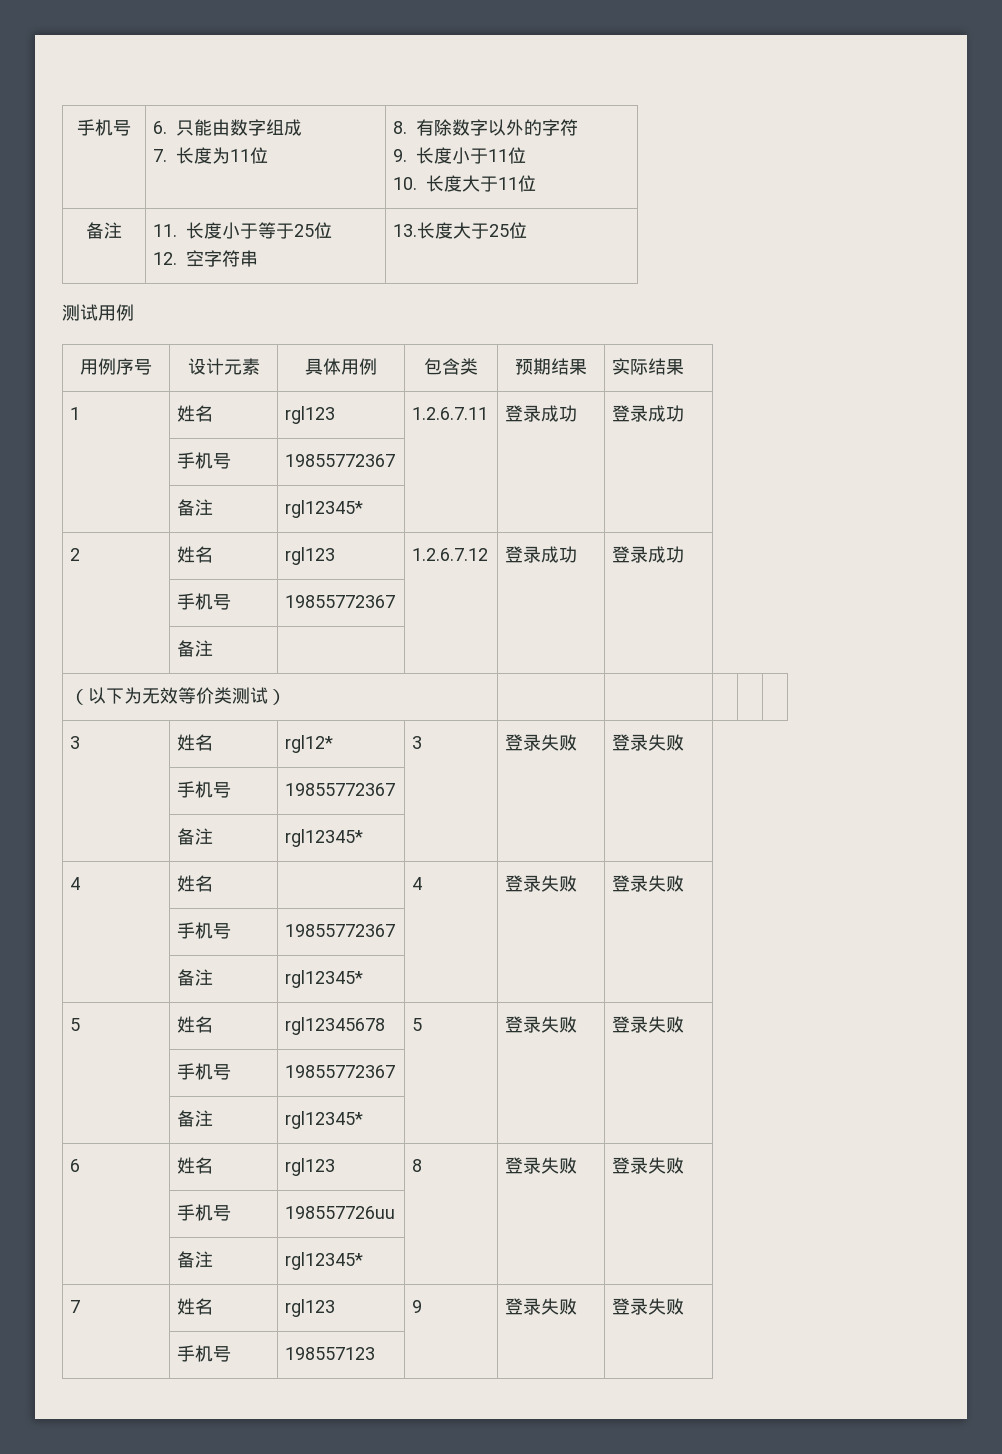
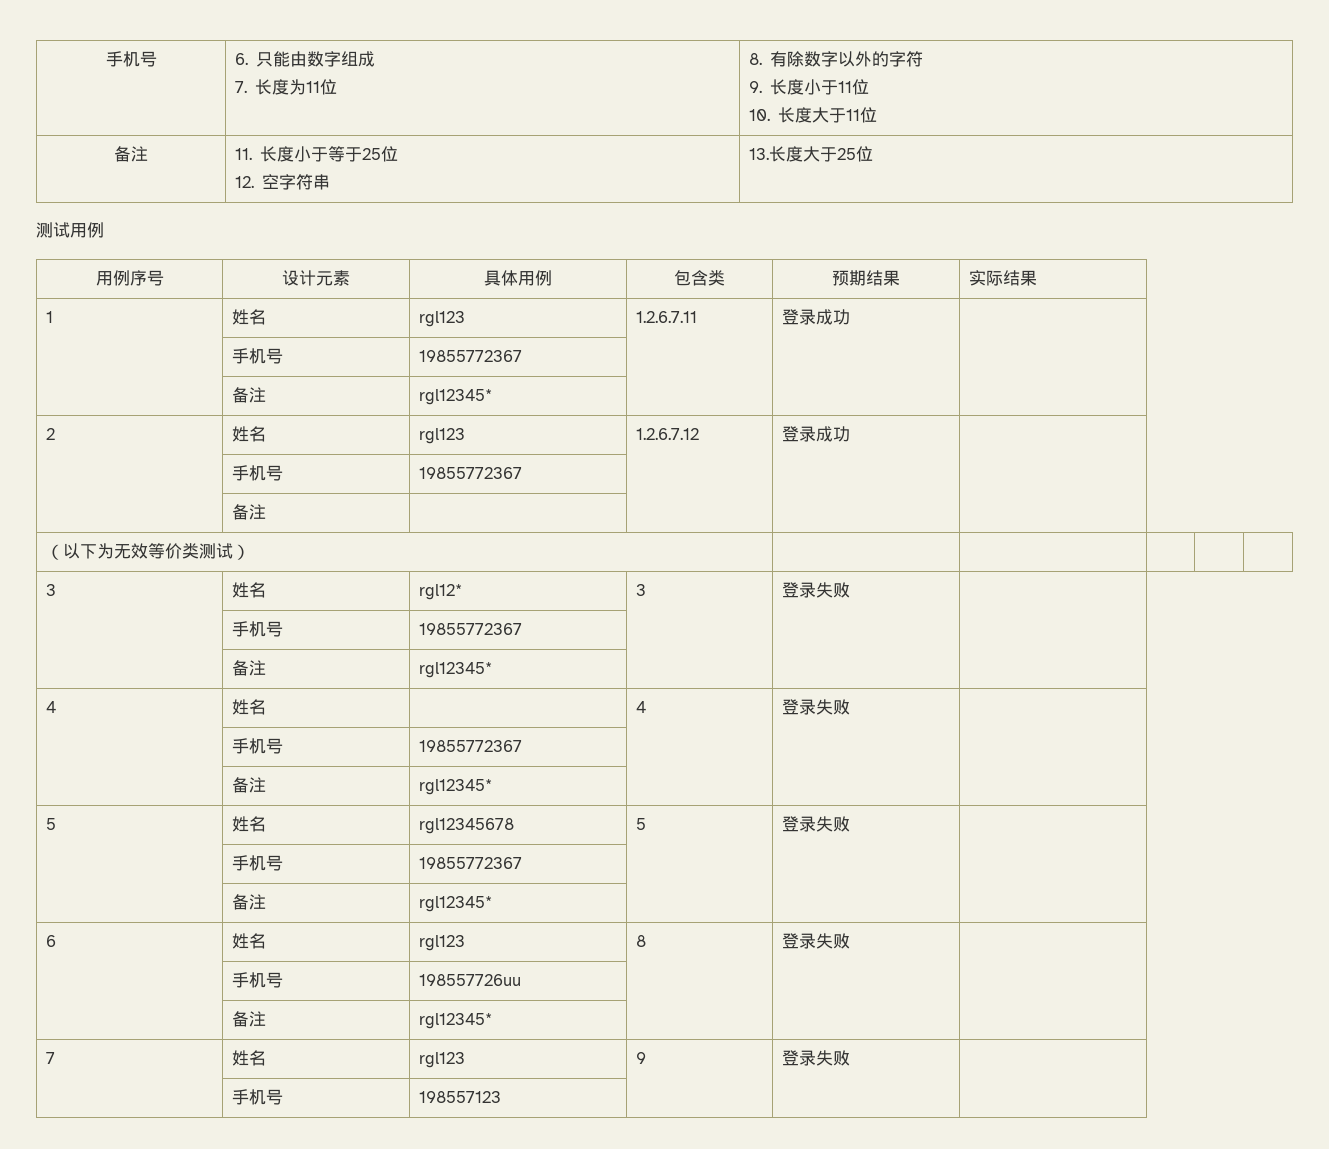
- 1 | 姓名 | rgl123 | 1.2.6.7.11 | 登录成功 | 登录成功
+ 1 | 姓名 | rgl123 | 1.2.6.7.11 | 登录成功 |
- 2 | 姓名 | rgl123 | 1.2.6.7.12 | 登录成功 | 登录成功
+ 2 | 姓名 | rgl123 | 1.2.6.7.12 | 登录成功 |
- 3 | 姓名 | rgl12* | 3 | 登录失败 | 登录失败
+ 3 | 姓名 | rgl12* | 3 | 登录失败 |
- 4 | 姓名 | | 4 | 登录失败 | 登录失败
+ 4 | 姓名 | | 4 | 登录失败 |
- 5 | 姓名 | rgl12345678 | 5 | 登录失败 | 登录失败
+ 5 | 姓名 | rgl12345678 | 5 | 登录失败 |
- 6 | 姓名 | rgl123 | 8 | 登录失败 | 登录失败
+ 6 | 姓名 | rgl123 | 8 | 登录失败 |
- 7 | 姓名 | rgl123 | 9 | 登录失败 | 登录失败
+ 7 | 姓名 | rgl123 | 9 | 登录失败 |

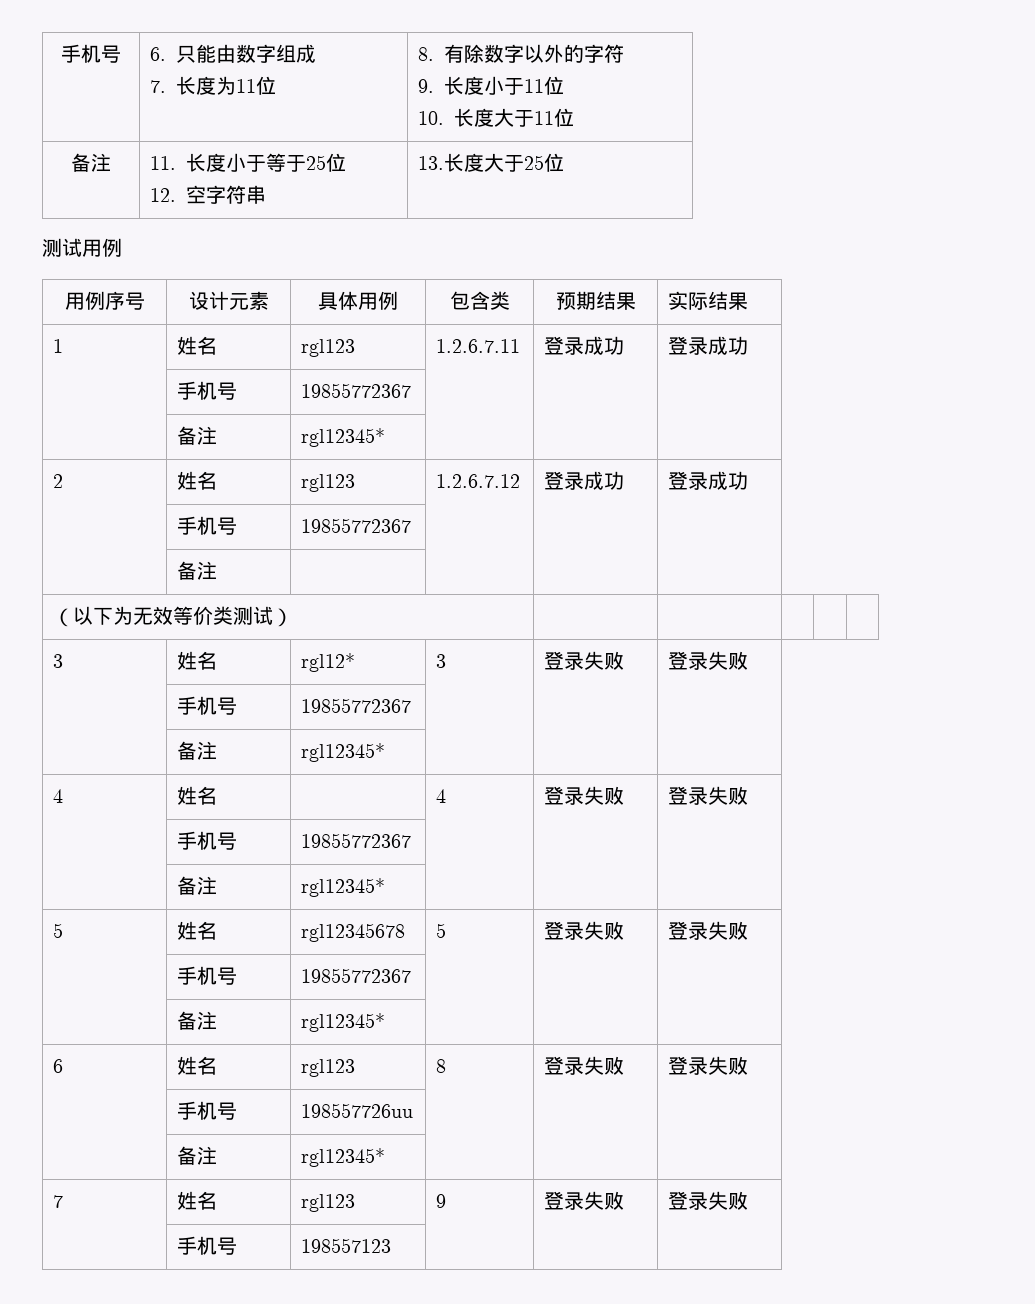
- 1 | 姓名 | rgl123 | 1.2.6.7.11 | 登录成功 |
+ 1 | 姓名 | rgl123 | 1.2.6.7.11 | 登录成功 | 登录成功
- 2 | 姓名 | rgl123 | 1.2.6.7.12 | 登录成功 |
+ 2 | 姓名 | rgl123 | 1.2.6.7.12 | 登录成功 | 登录成功
- 3 | 姓名 | rgl12* | 3 | 登录失败 |
+ 3 | 姓名 | rgl12* | 3 | 登录失败 | 登录失败
- 4 | 姓名 | | 4 | 登录失败 |
+ 4 | 姓名 | | 4 | 登录失败 | 登录失败
- 5 | 姓名 | rgl12345678 | 5 | 登录失败 |
+ 5 | 姓名 | rgl12345678 | 5 | 登录失败 | 登录失败
- 6 | 姓名 | rgl123 | 8 | 登录失败 |
+ 6 | 姓名 | rgl123 | 8 | 登录失败 | 登录失败
- 7 | 姓名 | rgl123 | 9 | 登录失败 |
+ 7 | 姓名 | rgl123 | 9 | 登录失败 | 登录失败

